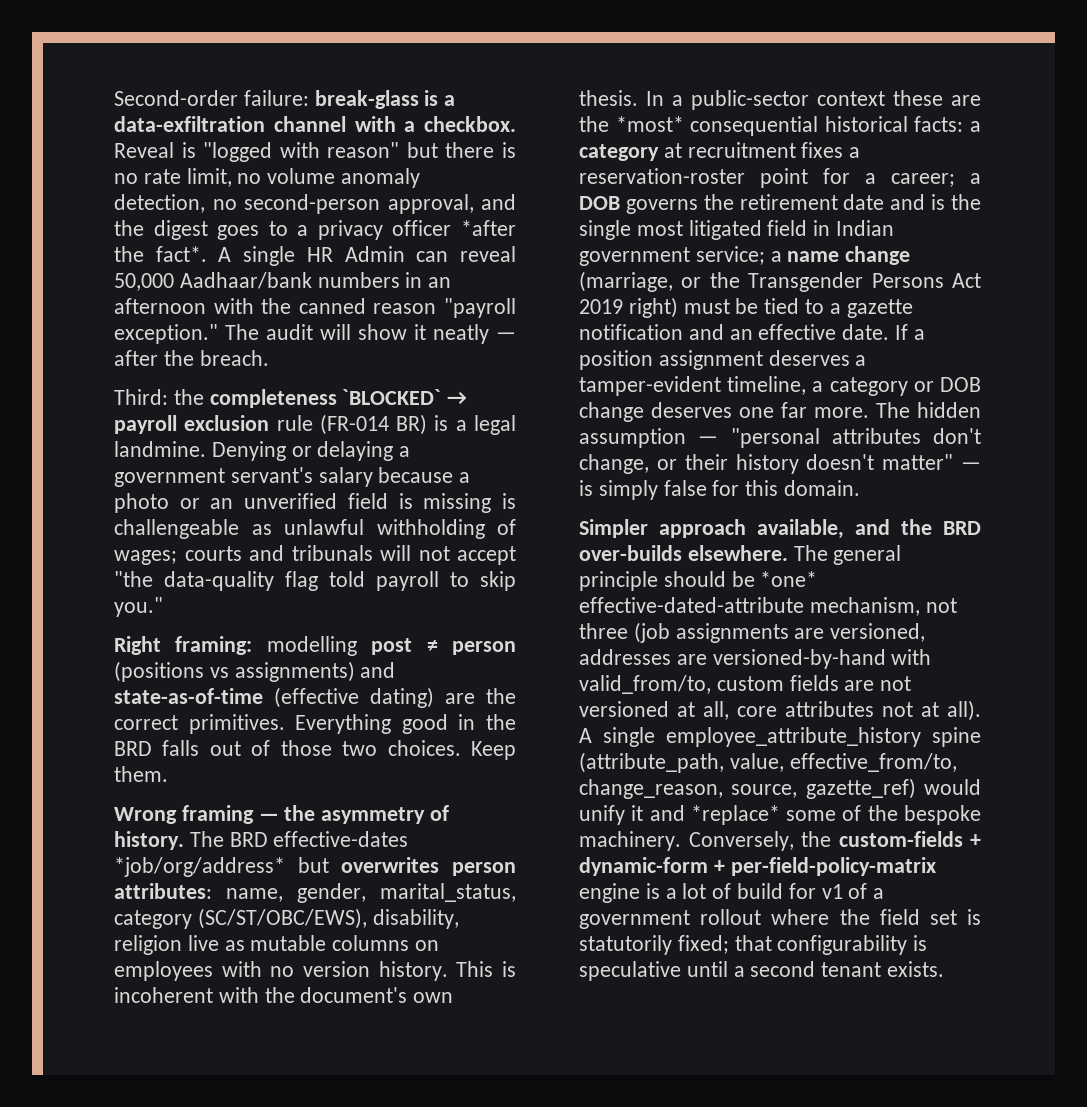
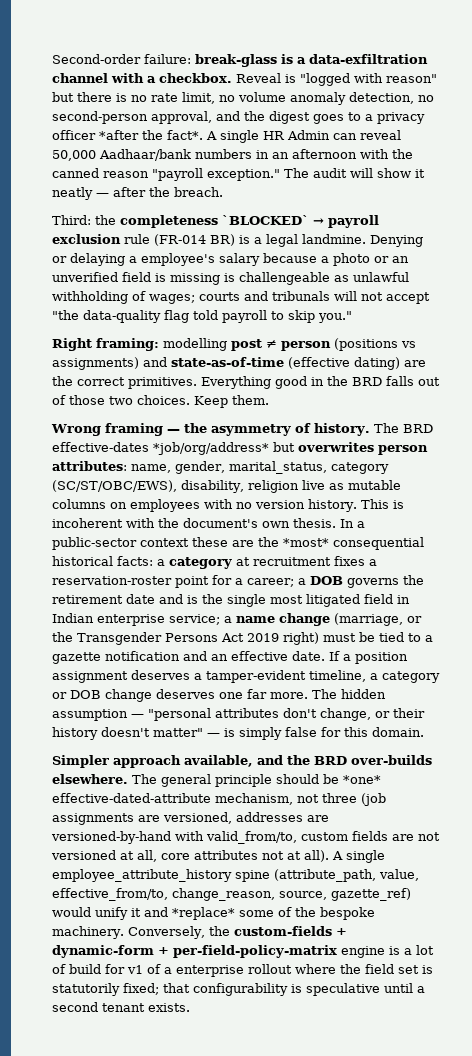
- Denying or delaying a government servant's salary because a photo or an unverified field is missing is challengeable as unlawful withholding of wages; courts and tribunals will not accept "the data-quality flag told payroll to skip you."
+ Denying or delaying a employee's salary because a photo or an unverified field is missing is challengeable as unlawful withholding of wages; courts and tribunals will not accept "the data-quality flag told payroll to skip you."
- In a public-sector context these are the *most* consequential historical facts: a category at recruitment fixes a reservation-roster point for a career; a DOB governs the retirement date and is the single most litigated field in Indian government service; a name change (marriage, or the Transgender Persons Act 2019 right) must be tied to a gazette notification and an effective date.
+ In a public-sector context these are the *most* consequential historical facts: a category at recruitment fixes a reservation-roster point for a career; a DOB governs the retirement date and is the single most litigated field in Indian enterprise service; a name change (marriage, or the Transgender Persons Act 2019 right) must be tied to a gazette notification and an effective date.
- Conversely, the custom-fields + dynamic-form + per-field-policy-matrix engine is a lot of build for v1 of a government rollout where the field set is statutorily fixed; that configurability is speculative until a second tenant exists.
+ Conversely, the custom-fields + dynamic-form + per-field-policy-matrix engine is a lot of build for v1 of a enterprise rollout where the field set is statutorily fixed; that configurability is speculative until a second tenant exists.

